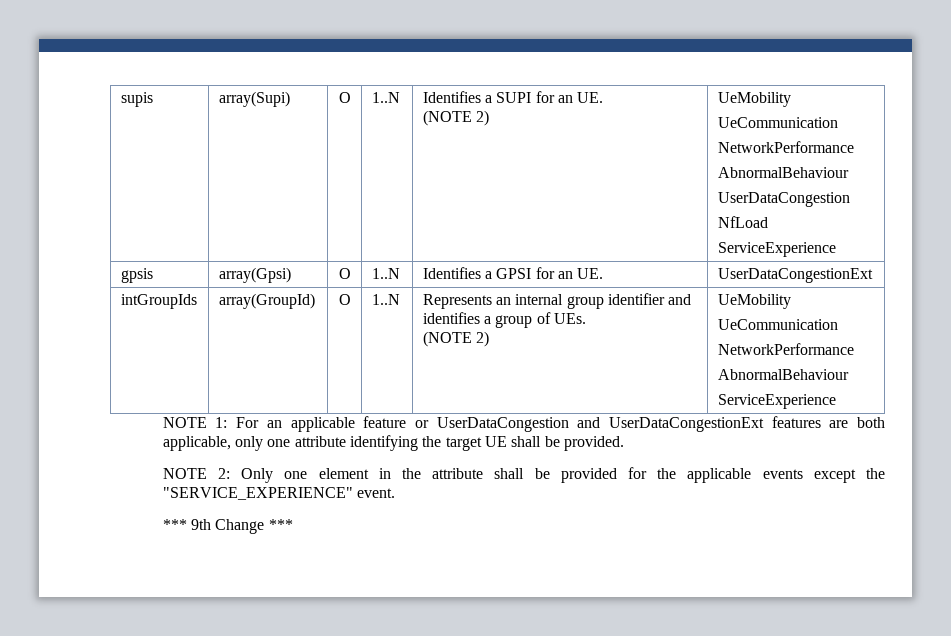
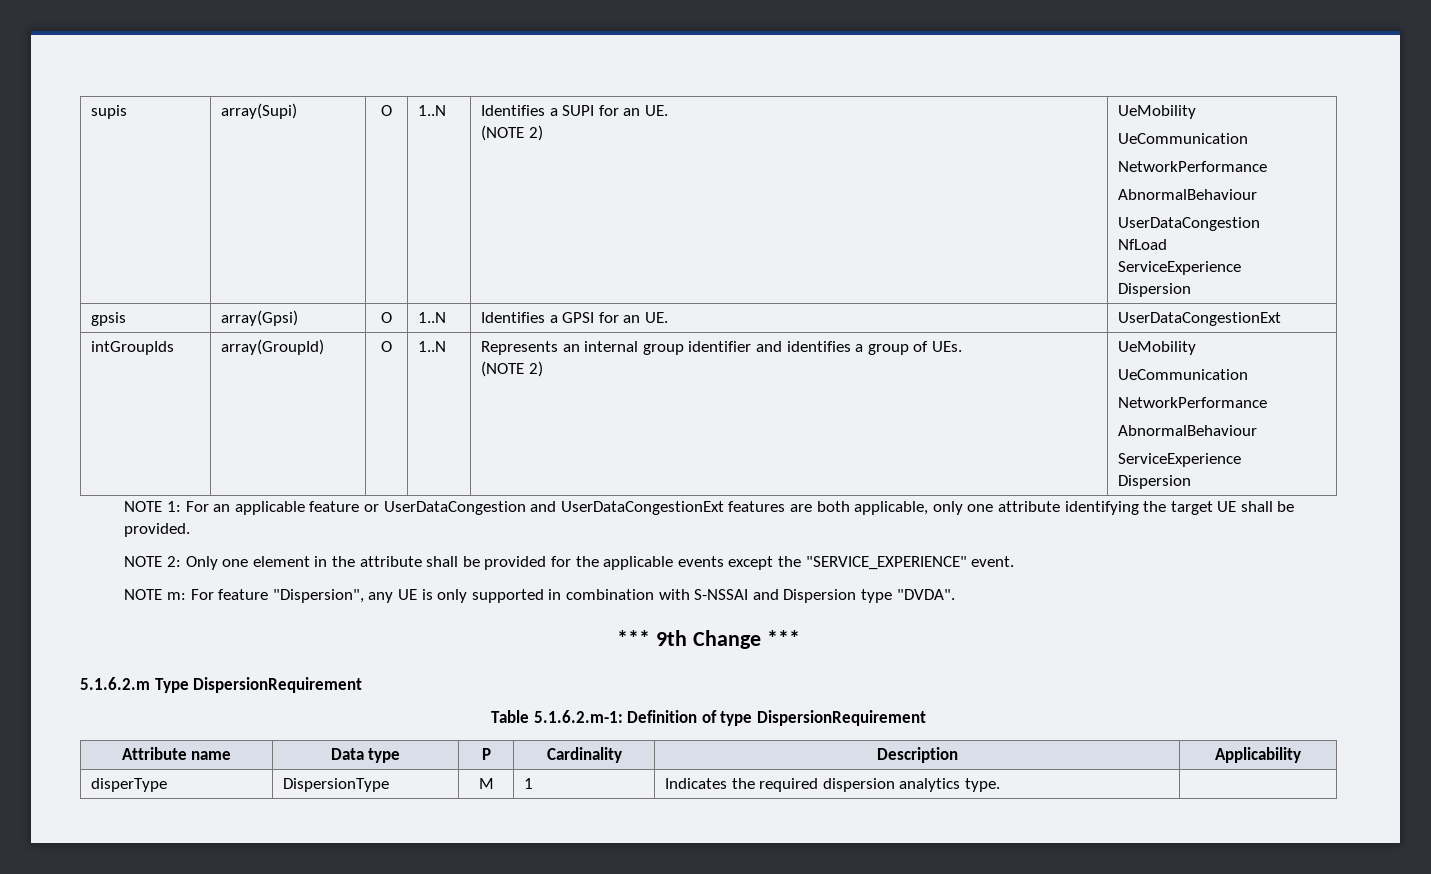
  supis | array(Supi) | O | 1..N | Identifies a SUPI for an UE.
  (NOTE 2) | UeMobility
  UeCommunication
  NetworkPerformance
  AbnormalBehaviour
  UserDataCongestion
  NfLoad
  ServiceExperience
+ Dispersion
  intGroupIds | array(GroupId) | O | 1..N | Represents an internal group identifier and identifies a group of UEs.
  (NOTE 2) | UeMobility
  UeCommunication
  NetworkPerformance
  AbnormalBehaviour
  ServiceExperience
+ Dispersion
+ NOTE m: For feature "Dispersion", any UE is only supported in combination with S-NSSAI and Dispersion type "DVDA".
  *** 9th Change ***
+ 5.1.6.2.m Type DispersionRequirement
+ Table 5.1.6.2.m-1: Definition of type DispersionRequirement
+ Attribute name | Data type | P | Cardinality | Description | Applicability
+ disperType | DispersionType | M | 1 | Indicates the required dispersion analytics type. |

